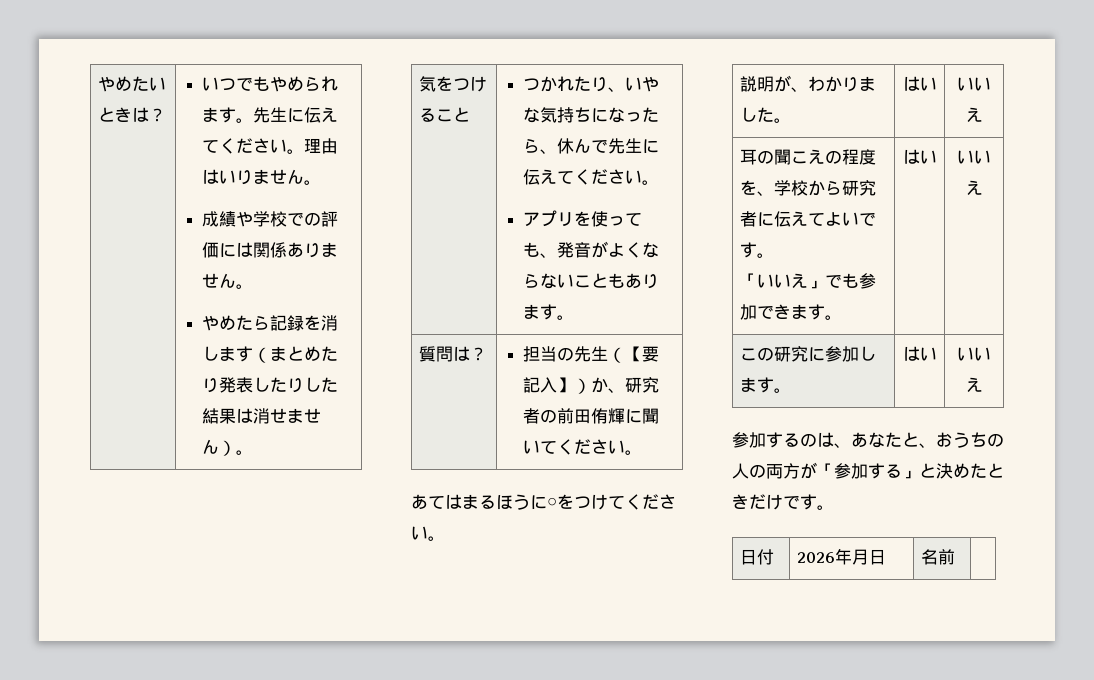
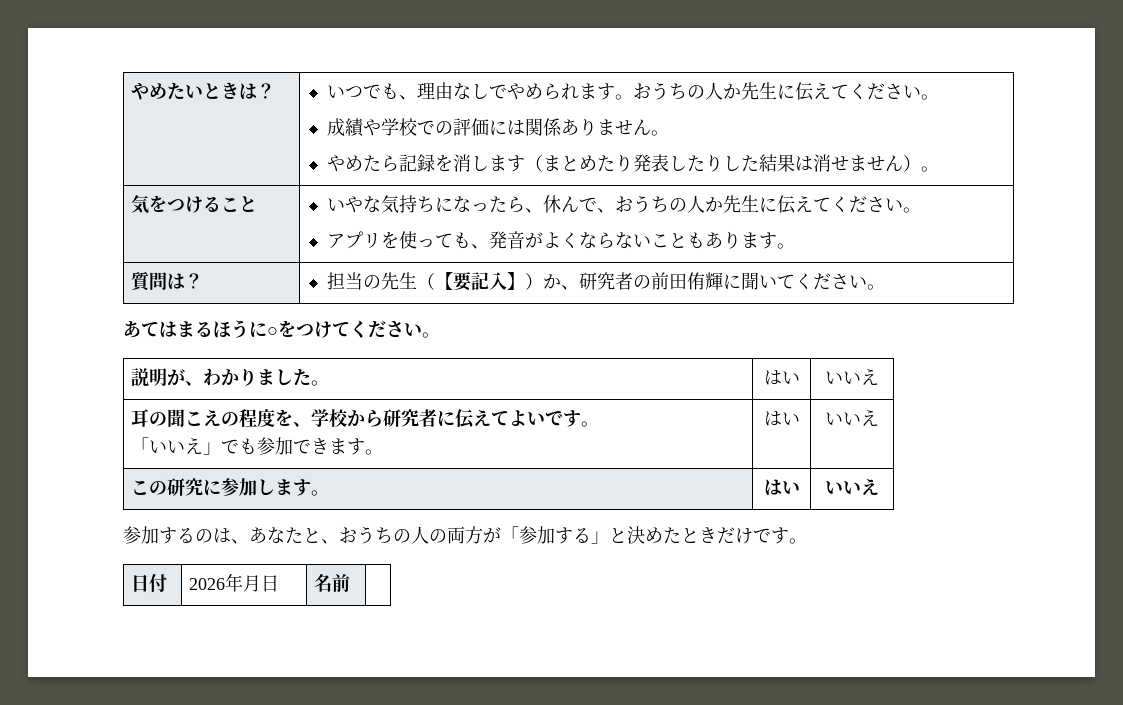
- いつでもやめられます。先生に伝えてください。理由はいりません。
+ いつでも、理由なしでやめられます。おうちの人か先生に伝えてください。
- 気をつけること | つかれたり、いやな気持ちになったら、休んで先生に伝えてください。
+ 気をつけること | いやな気持ちになったら、休んで、おうちの人か先生に伝えてください。

